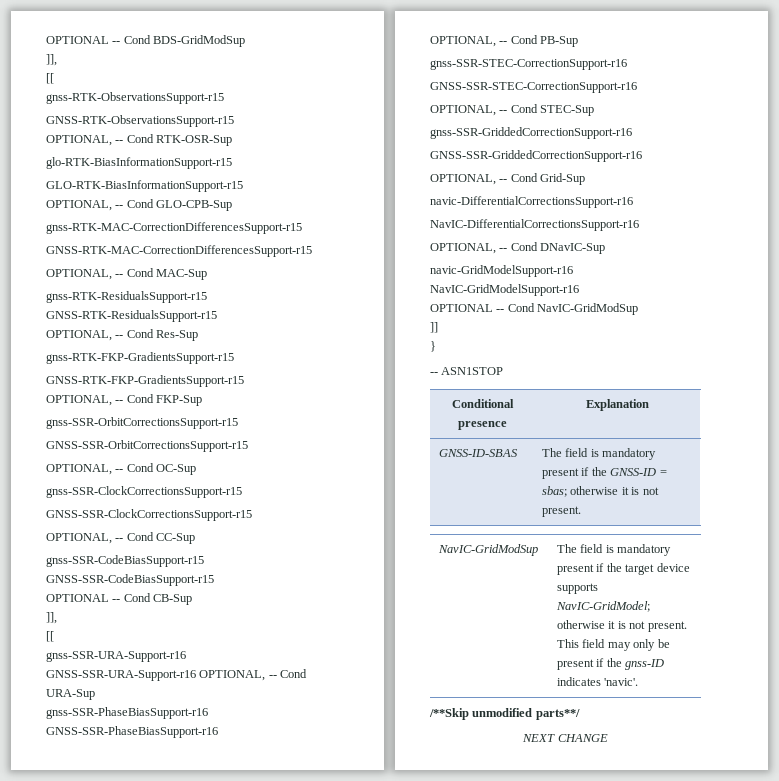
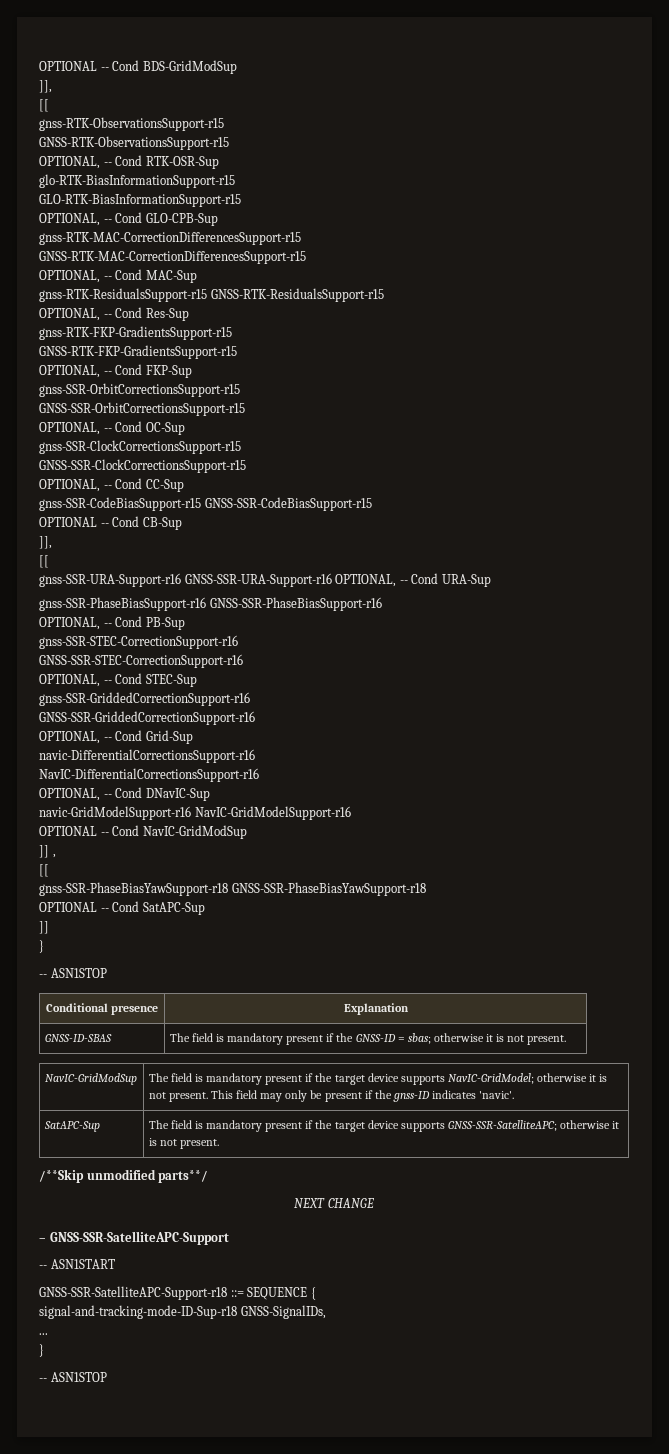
+ ]] ,
+ [[
+ gnss-SSR-PhaseBiasYawSupport-r18 GNSS-SSR-PhaseBiasYawSupport-r18
+ OPTIONAL -- Cond SatAPC-Sup
+ SatAPC-Sup | The field is mandatory present if the target device supports GNSS-SSR-SatelliteAPC; otherwise it is not present.
+ – GNSS-SSR-SatelliteAPC-Support
+ -- ASN1START
+ GNSS-SSR-SatelliteAPC-Support-r18 ::= SEQUENCE {
+ signal-and-tracking-mode-ID-Sup-r18 GNSS-SignalIDs,
+ ...
+ }
+ -- ASN1STOP

